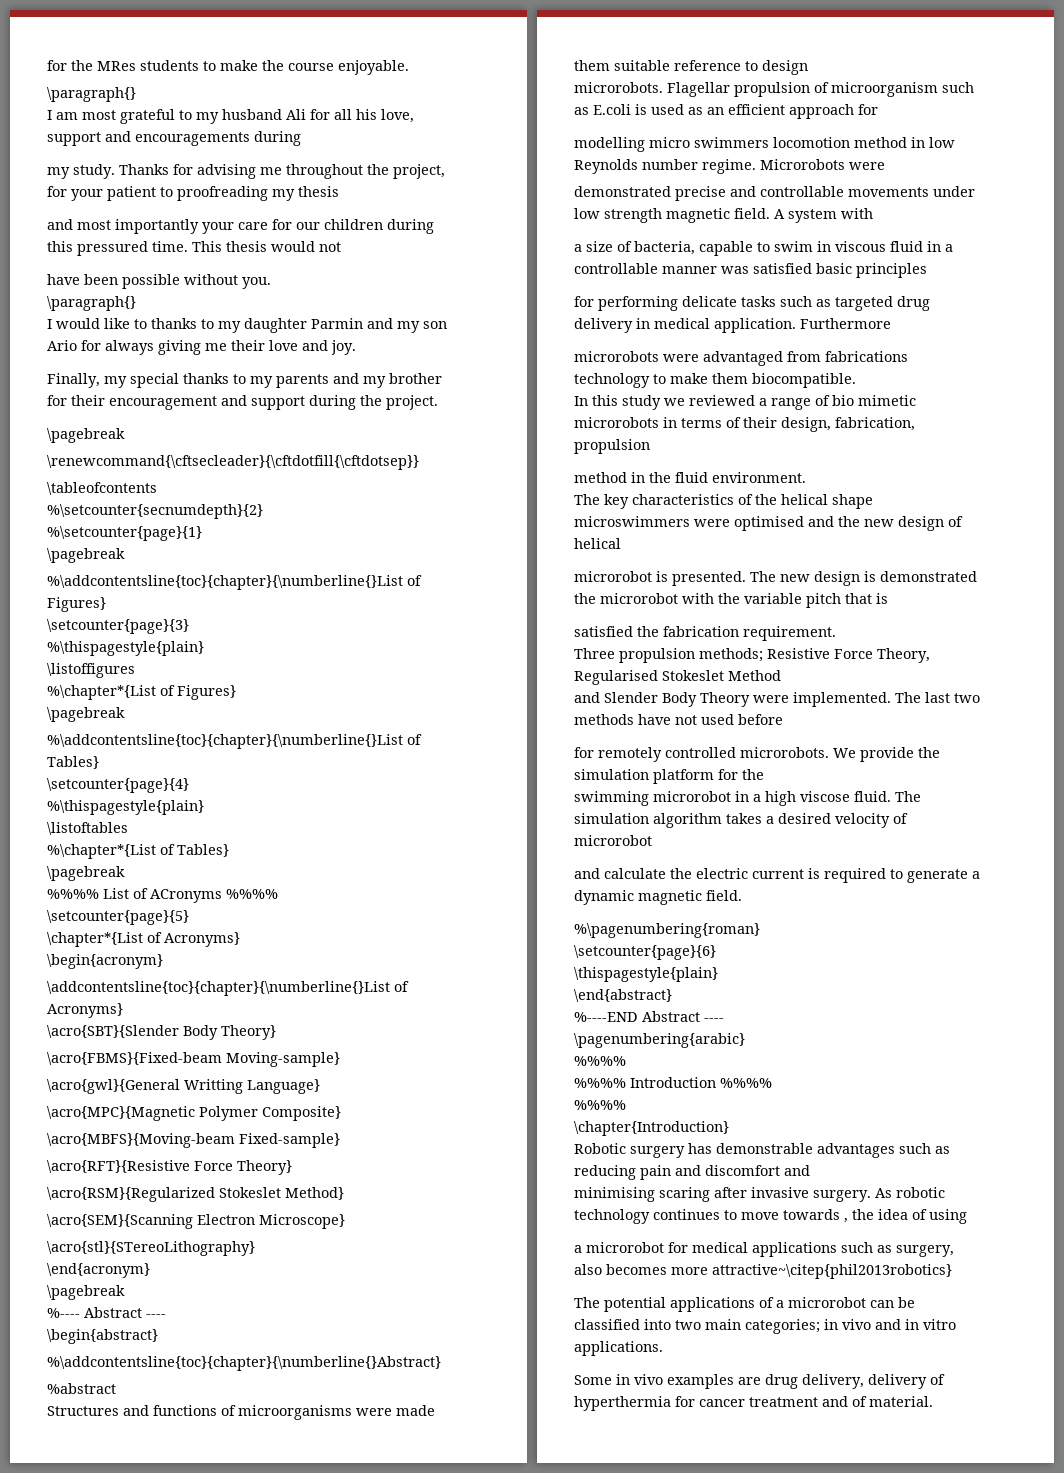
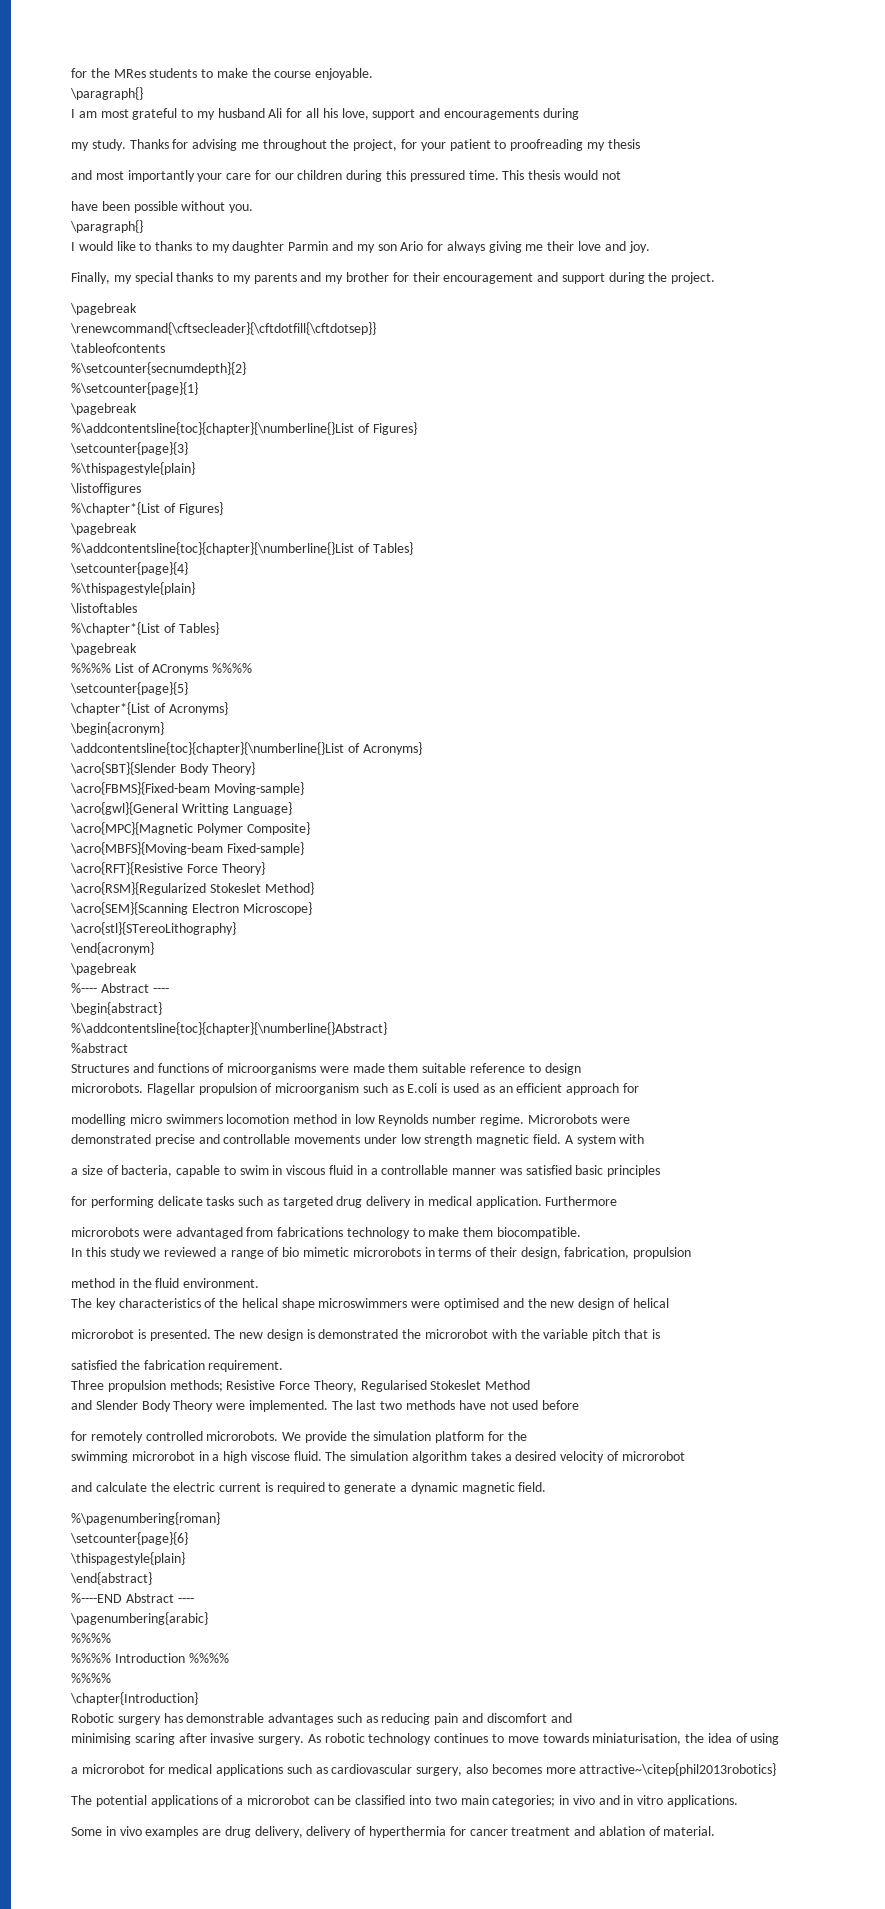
- As robotic technology continues to move towards , the idea of using
+ As robotic technology continues to move towards miniaturisation, the idea of using
- a microrobot for medical applications such as surgery, also becomes more attractive~\citep{phil2013robotics}
+ a microrobot for medical applications such as cardiovascular surgery, also becomes more attractive~\citep{phil2013robotics}
- Some in vivo examples are drug delivery, delivery of hyperthermia for cancer treatment and of material.
+ Some in vivo examples are drug delivery, delivery of hyperthermia for cancer treatment and ablation of material.

